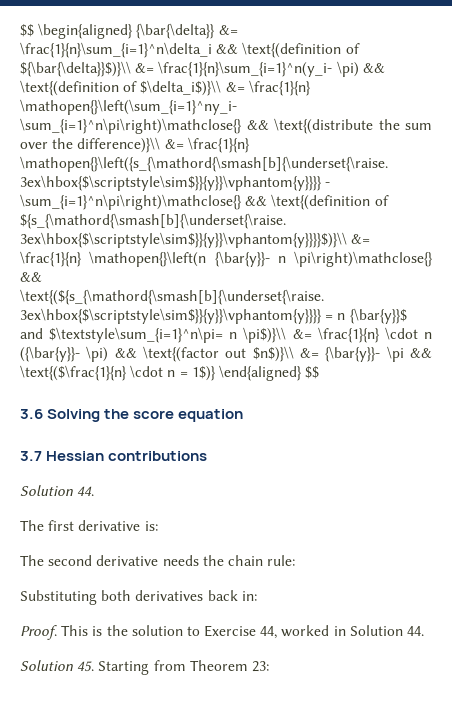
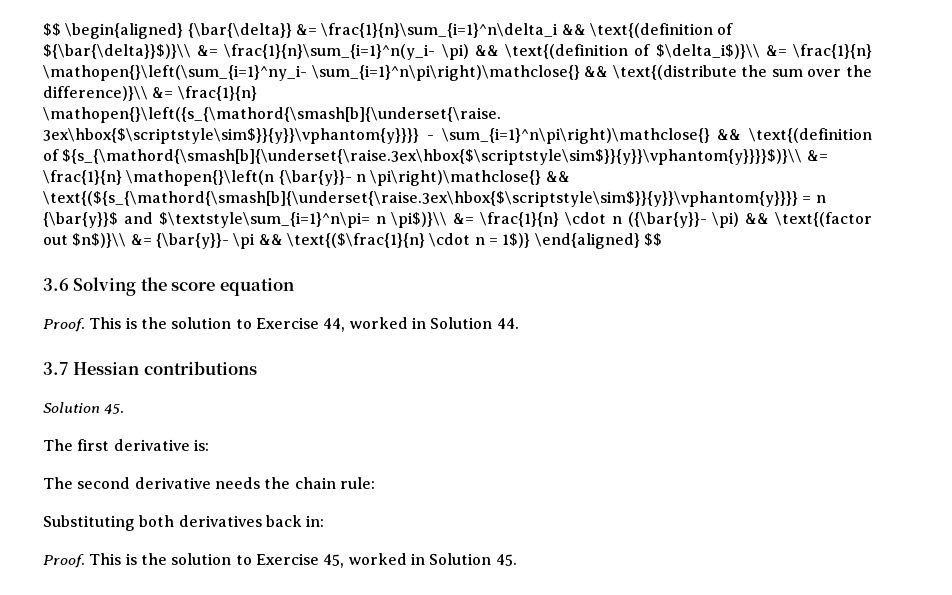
+ Proof. This is the solution to Exercise 44, worked in Solution 44.
  3.7 Hessian contributions
- Solution 44.
+ Solution 45.
- This is the solution to Exercise 44, worked in Solution 44.
- Solution 45. Starting from Theorem 23:
+ This is the solution to Exercise 45, worked in Solution 45.

